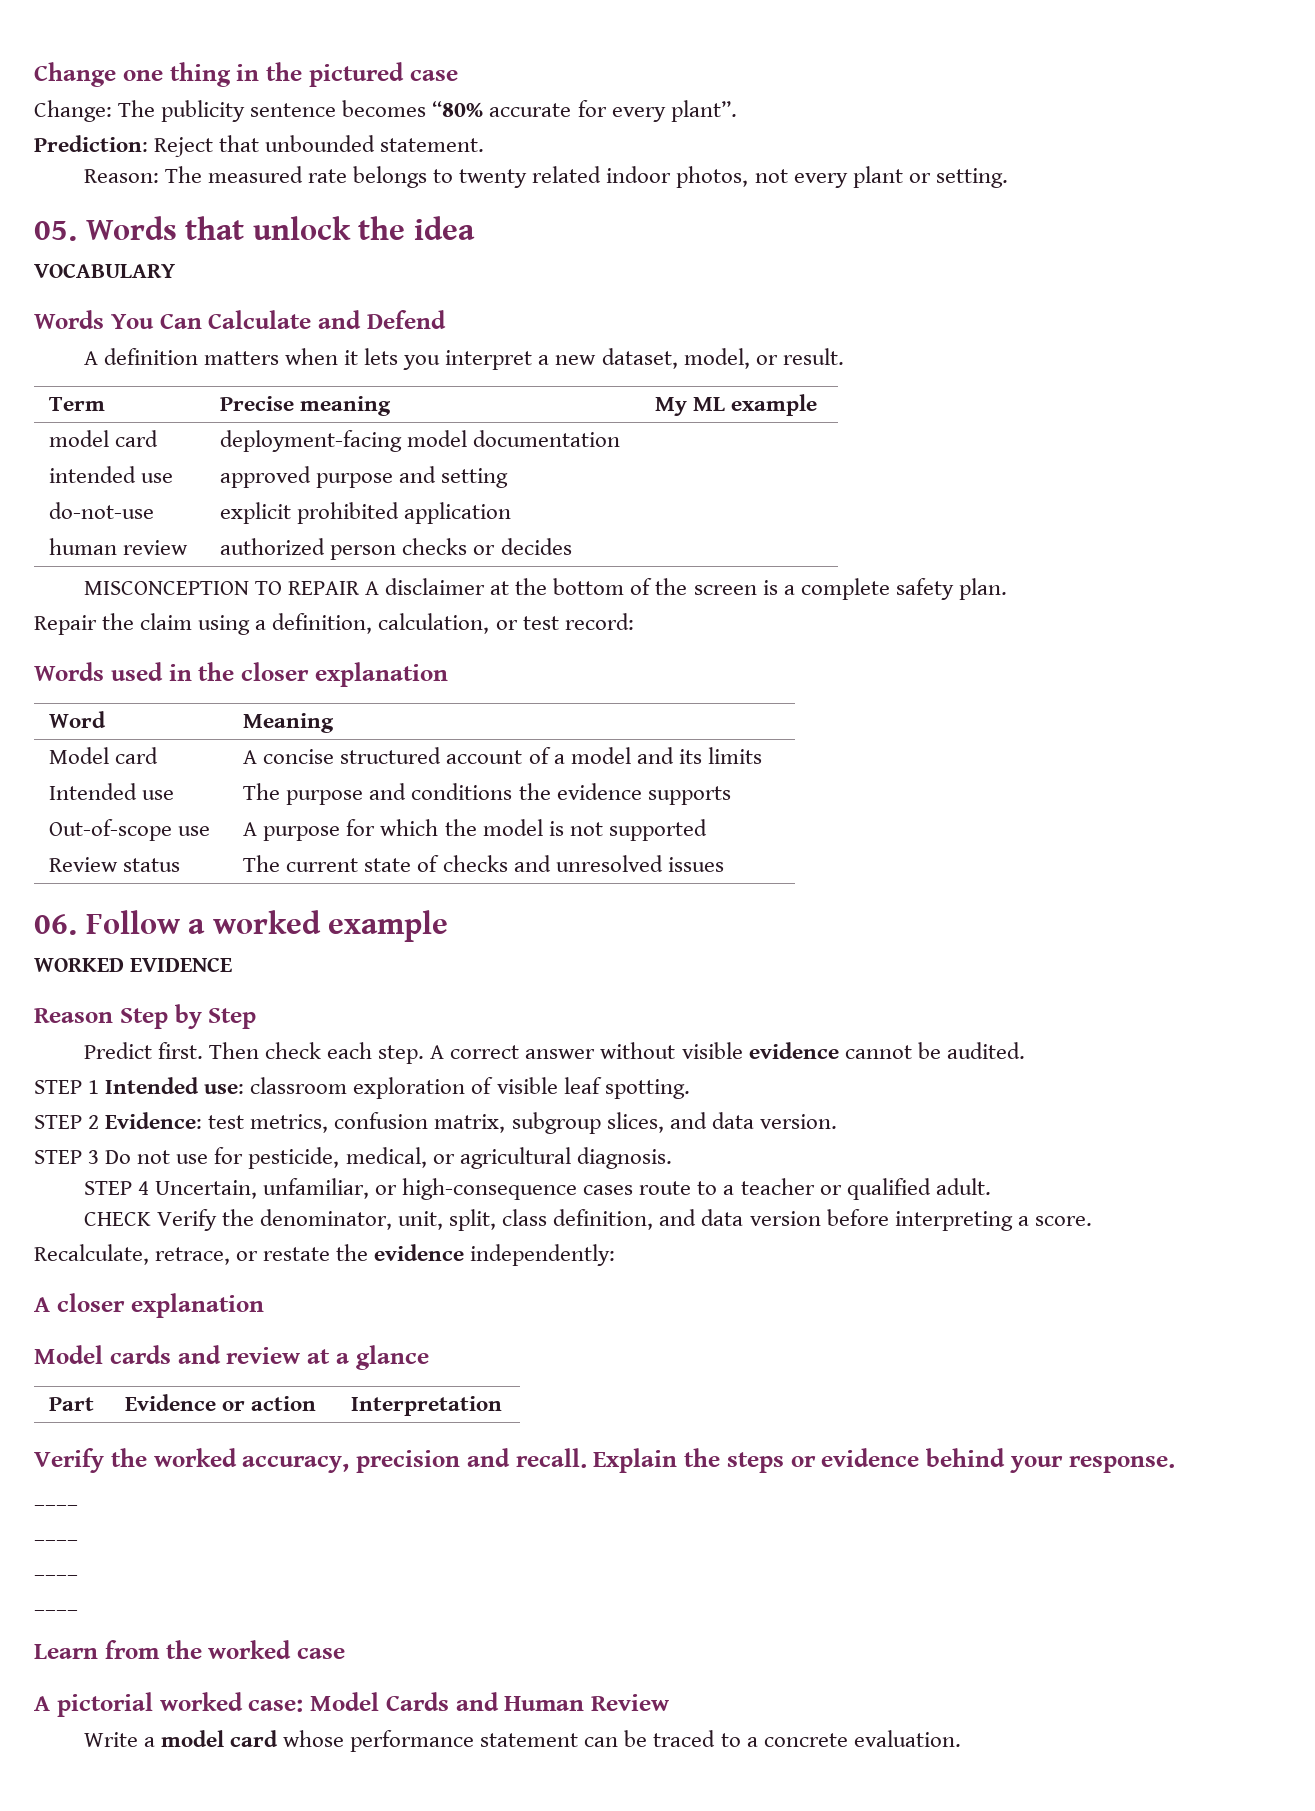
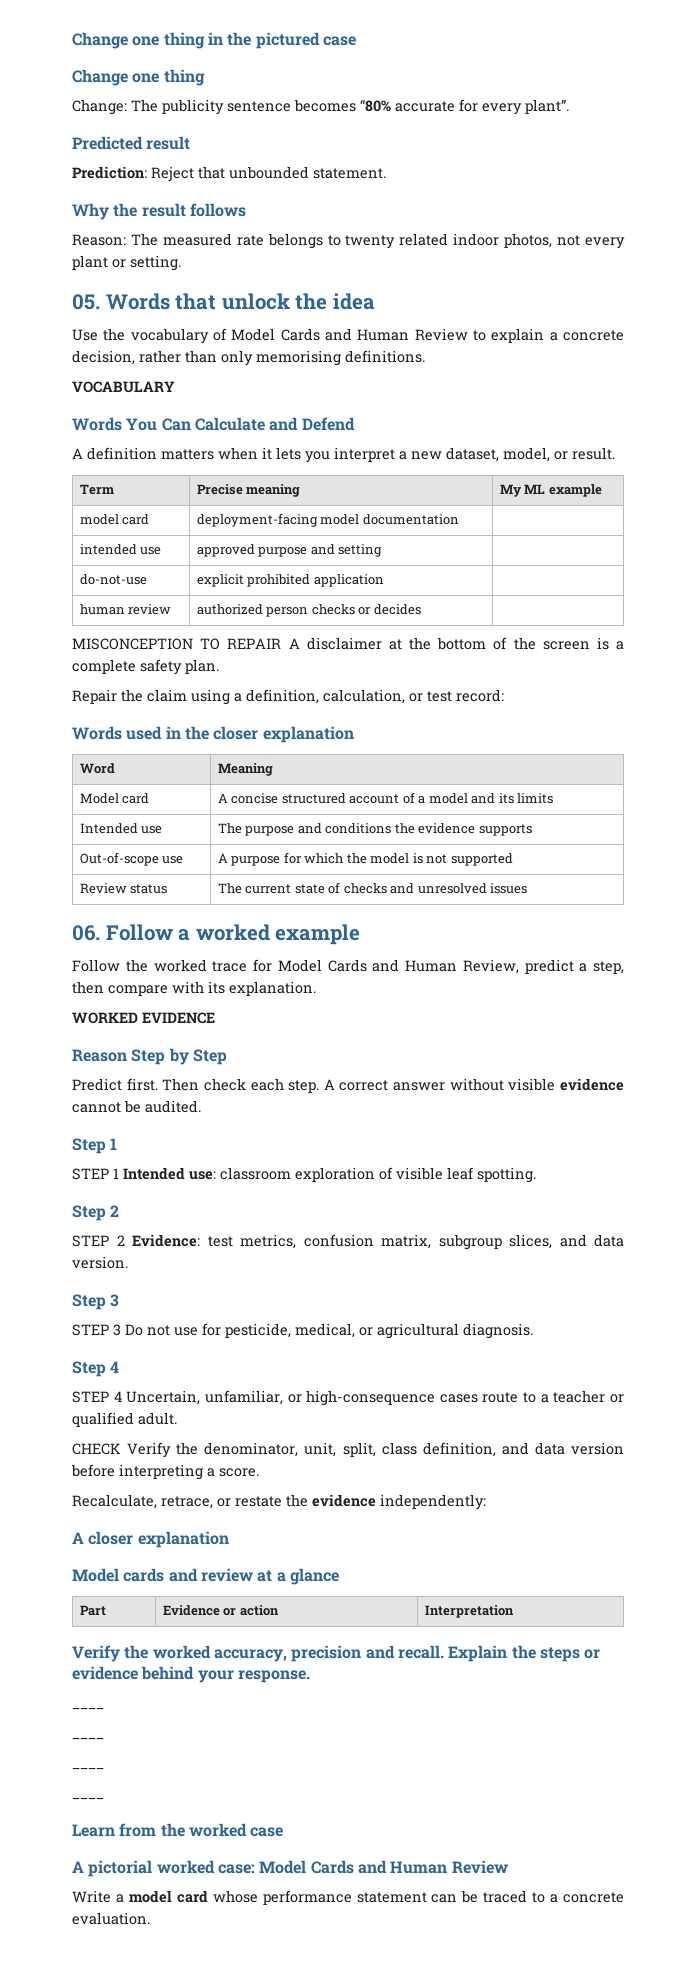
  Change one thing in the pictured case
+ Change one thing
+ Predicted result
+ Why the result follows
+ Use the vocabulary of Model Cards and Human Review to explain a concrete decision, rather than only memorising definitions.
+ Follow the worked trace for Model Cards and Human Review, predict a step, then compare with its explanation.
+ Step 1
+ Step 2
+ Step 3
+ Step 4

